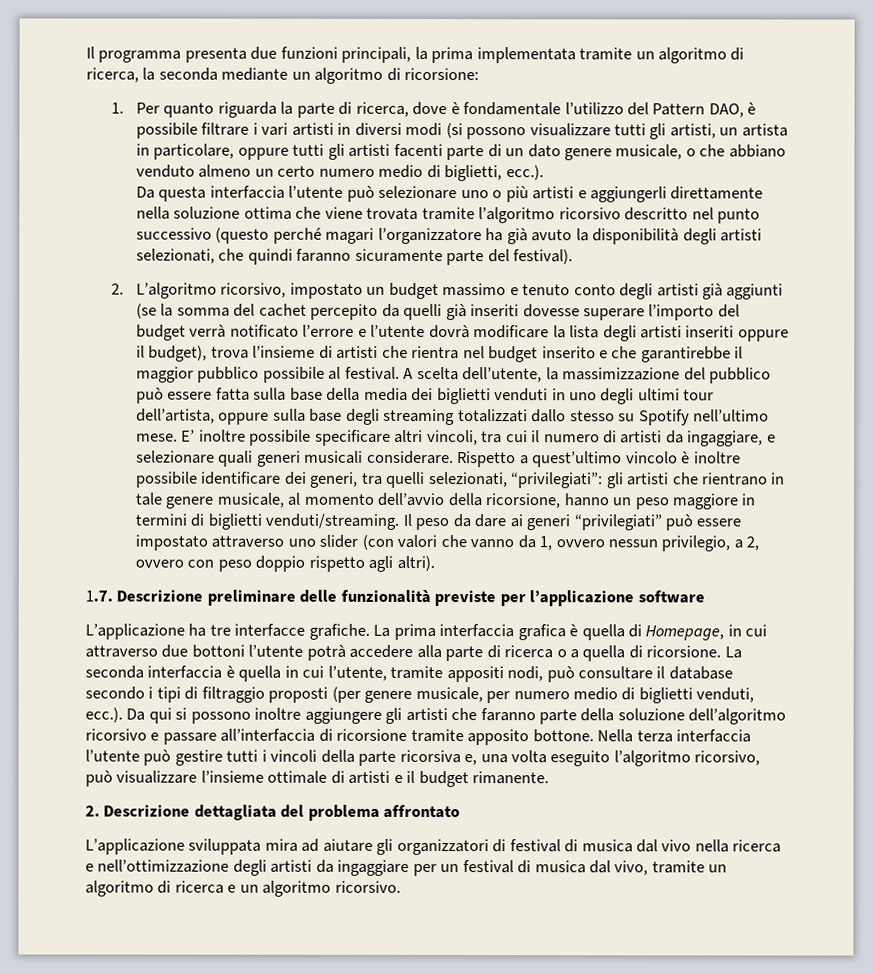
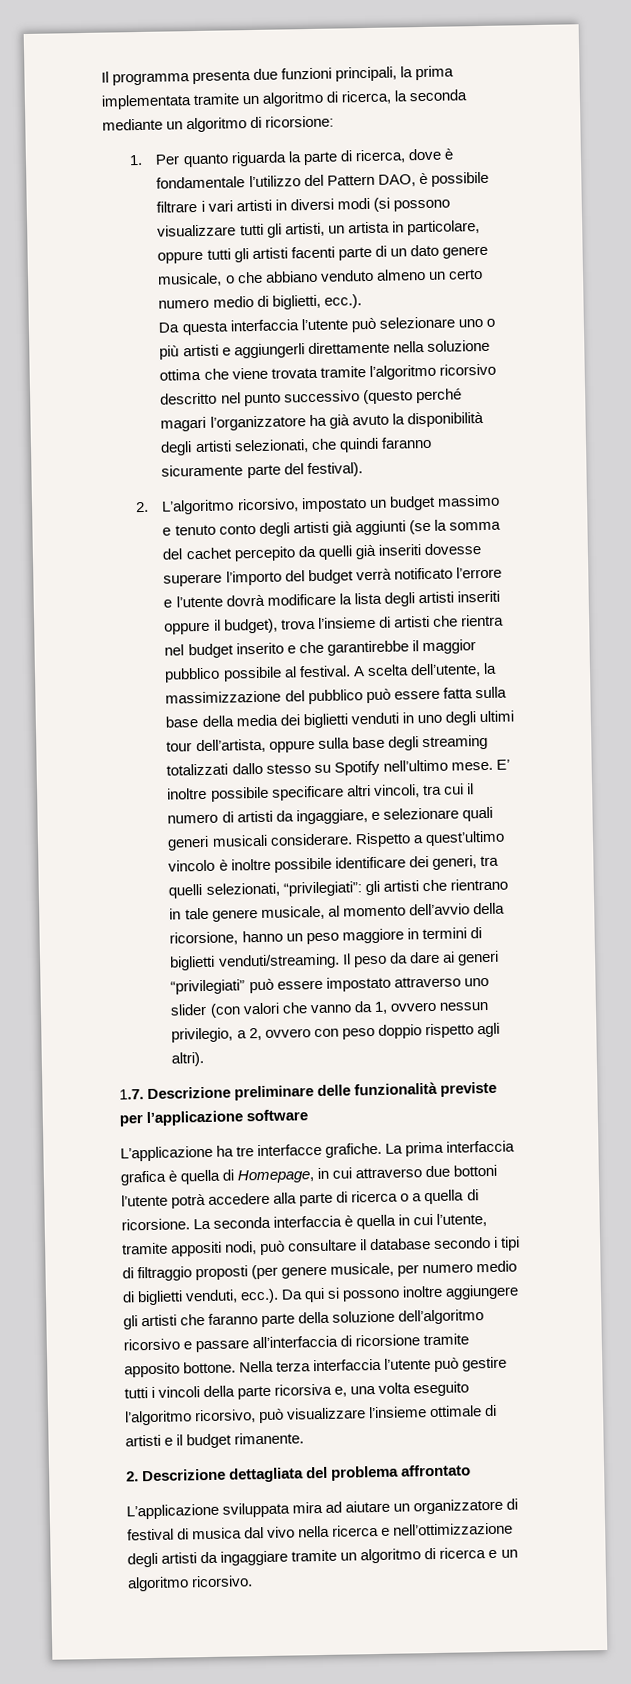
- L’applicazione sviluppata mira ad aiutare gli organizzatori di festival di musica dal vivo nella ricerca e nell’ottimizzazione degli artisti da ingaggiare per un festival di musica dal vivo, tramite un algoritmo di ricerca e un algoritmo ricorsivo.
+ L’applicazione sviluppata mira ad aiutare un organizzatore di festival di musica dal vivo nella ricerca e nell’ottimizzazione degli artisti da ingaggiare tramite un algoritmo di ricerca e un algoritmo ricorsivo.

